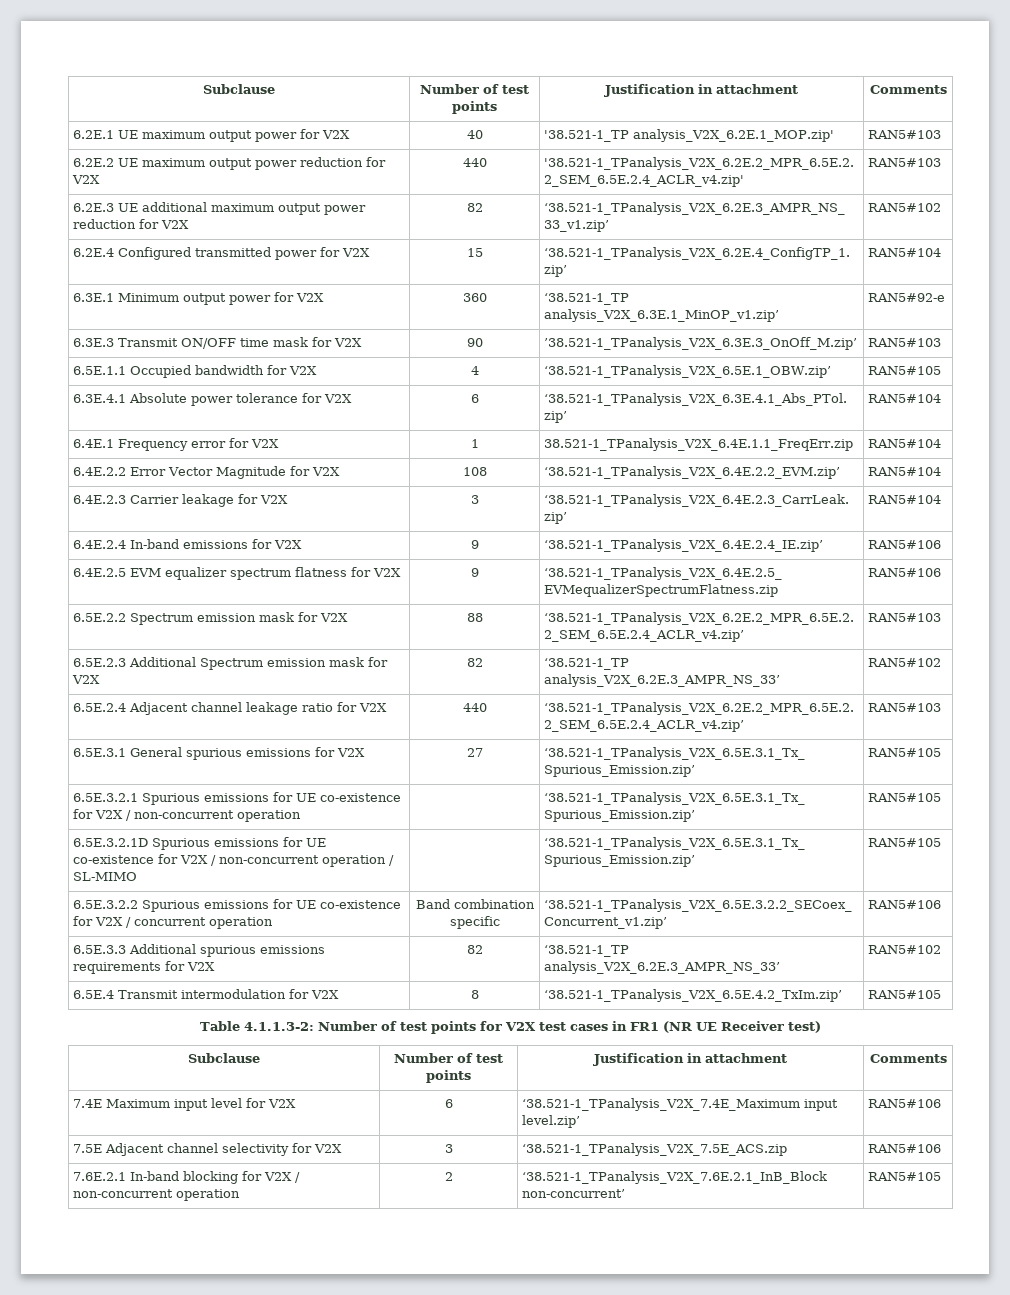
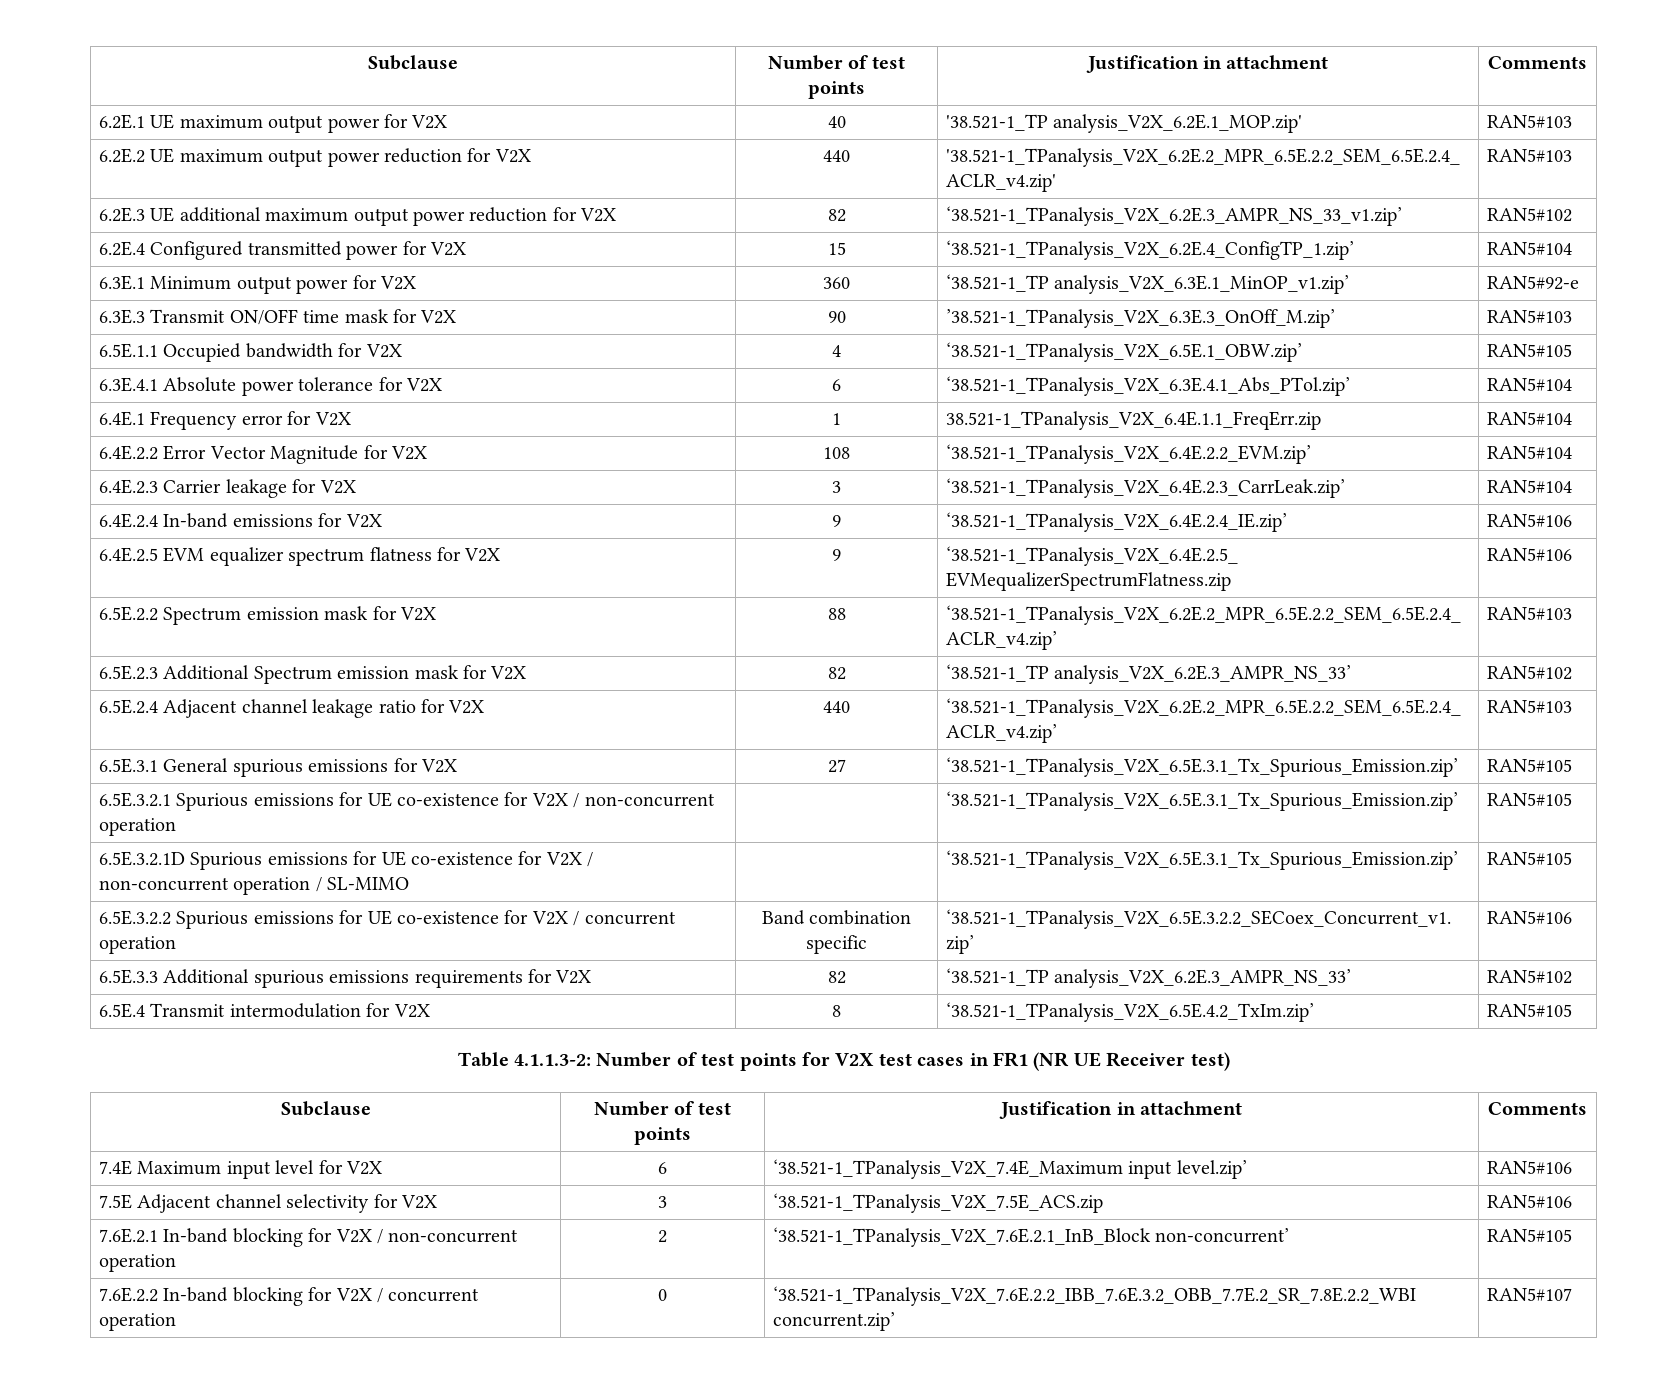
+ 7.6E.2.2 In-band blocking for V2X / concurrent operation | 0 | ‘38.521-1_TPanalysis_V2X_7.6E.2.2_IBB_7.6E.3.2_OBB_7.7E.2_SR_7.8E.2.2_WBI concurrent.zip’ | RAN5#107

